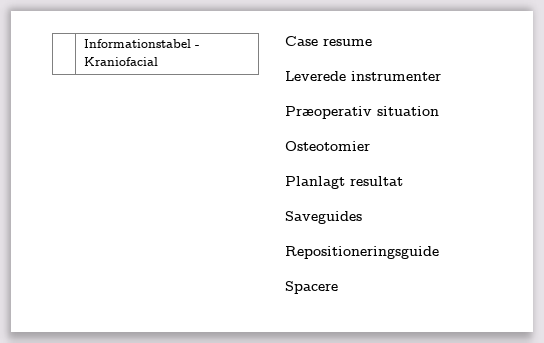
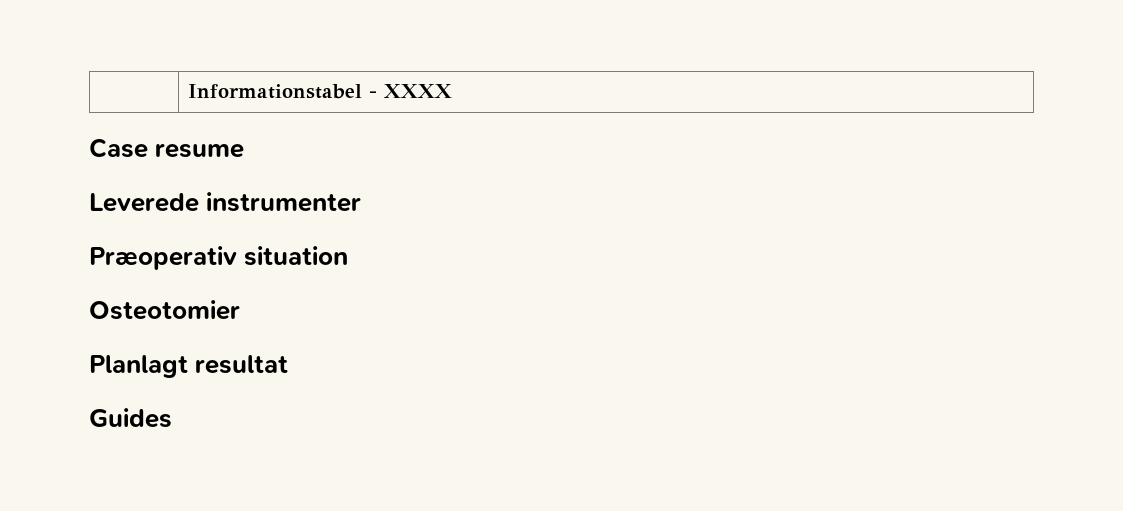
- | Informationstabel - Kraniofacial
+ | Informationstabel - XXXX
- Saveguides
- Repositioneringsguide
- Spacere
+ Guides

